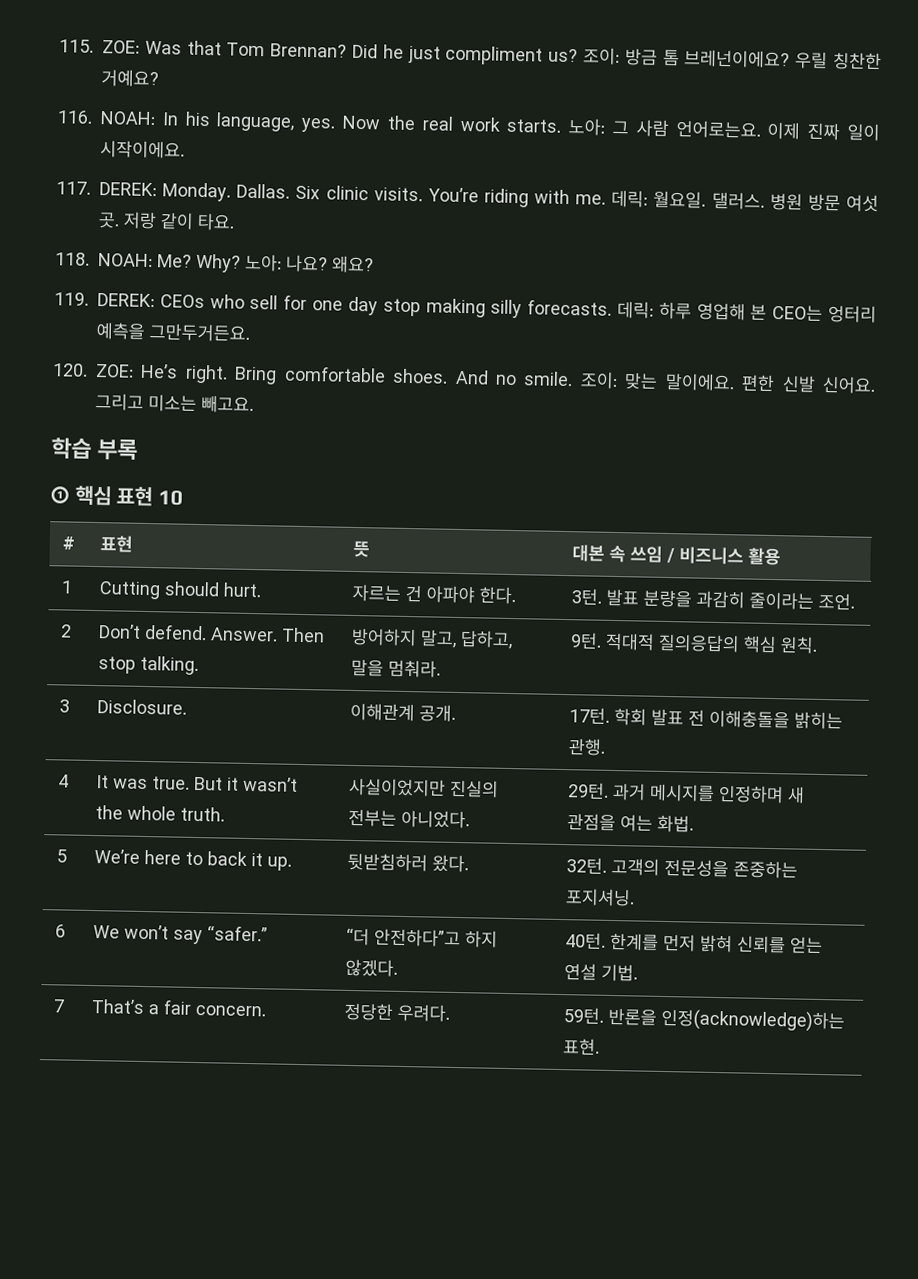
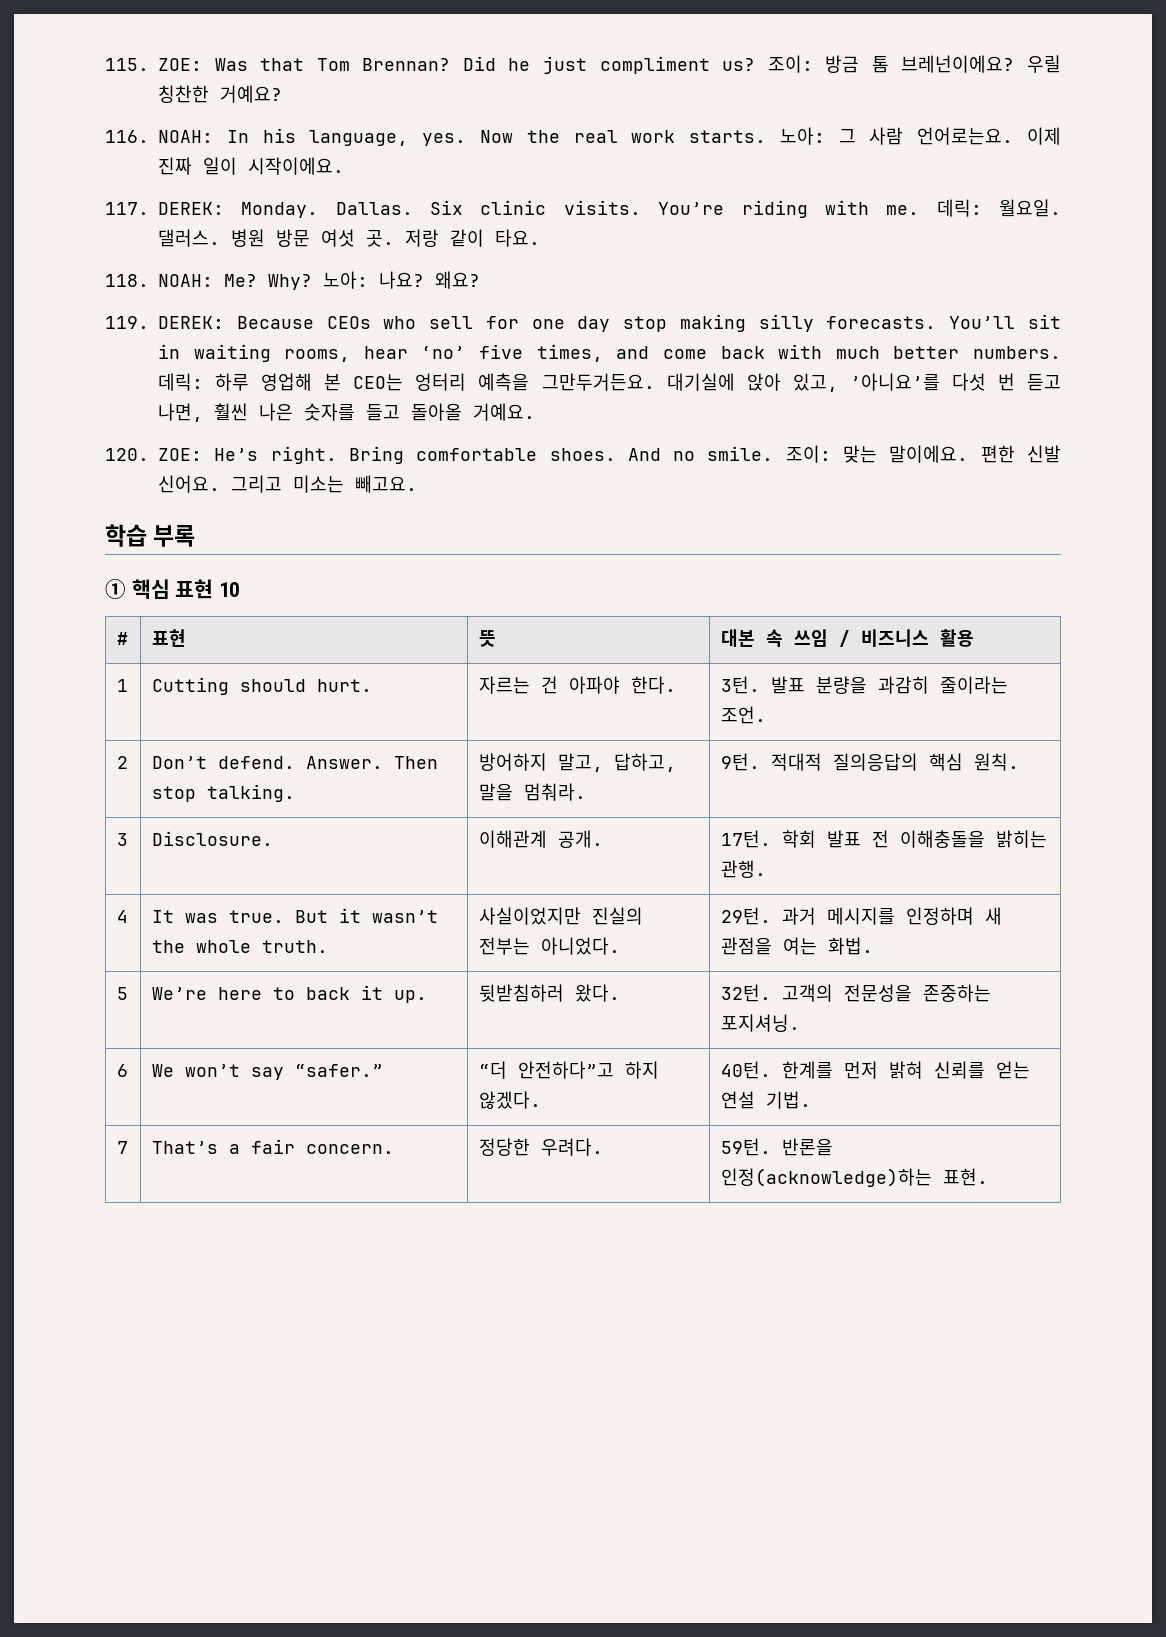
- 119. DEREK: CEOs who sell for one day stop making silly forecasts.
+ 119. DEREK: Because CEOs who sell for one day stop making silly forecasts.
+ You’ll sit in waiting rooms, hear ‘no’ five times, and come back with much better numbers.
+ 대기실에 앉아 있고, ’아니요’를 다섯 번 듣고 나면, 훨씬 나은 숫자를 들고 돌아올 거예요.

